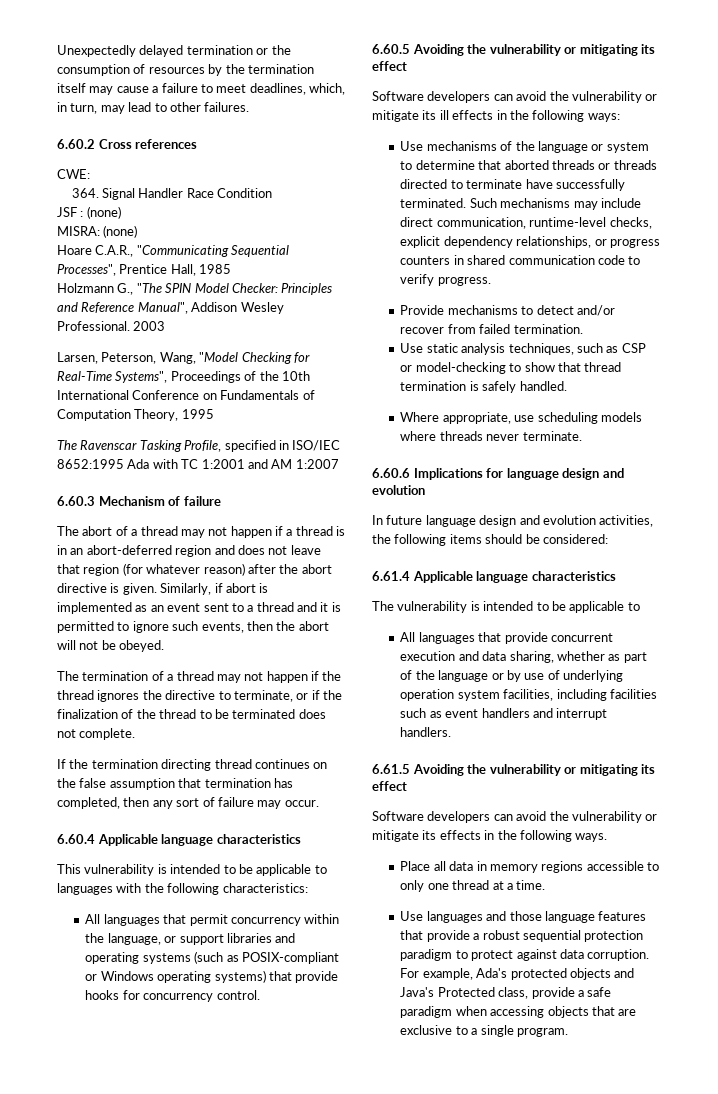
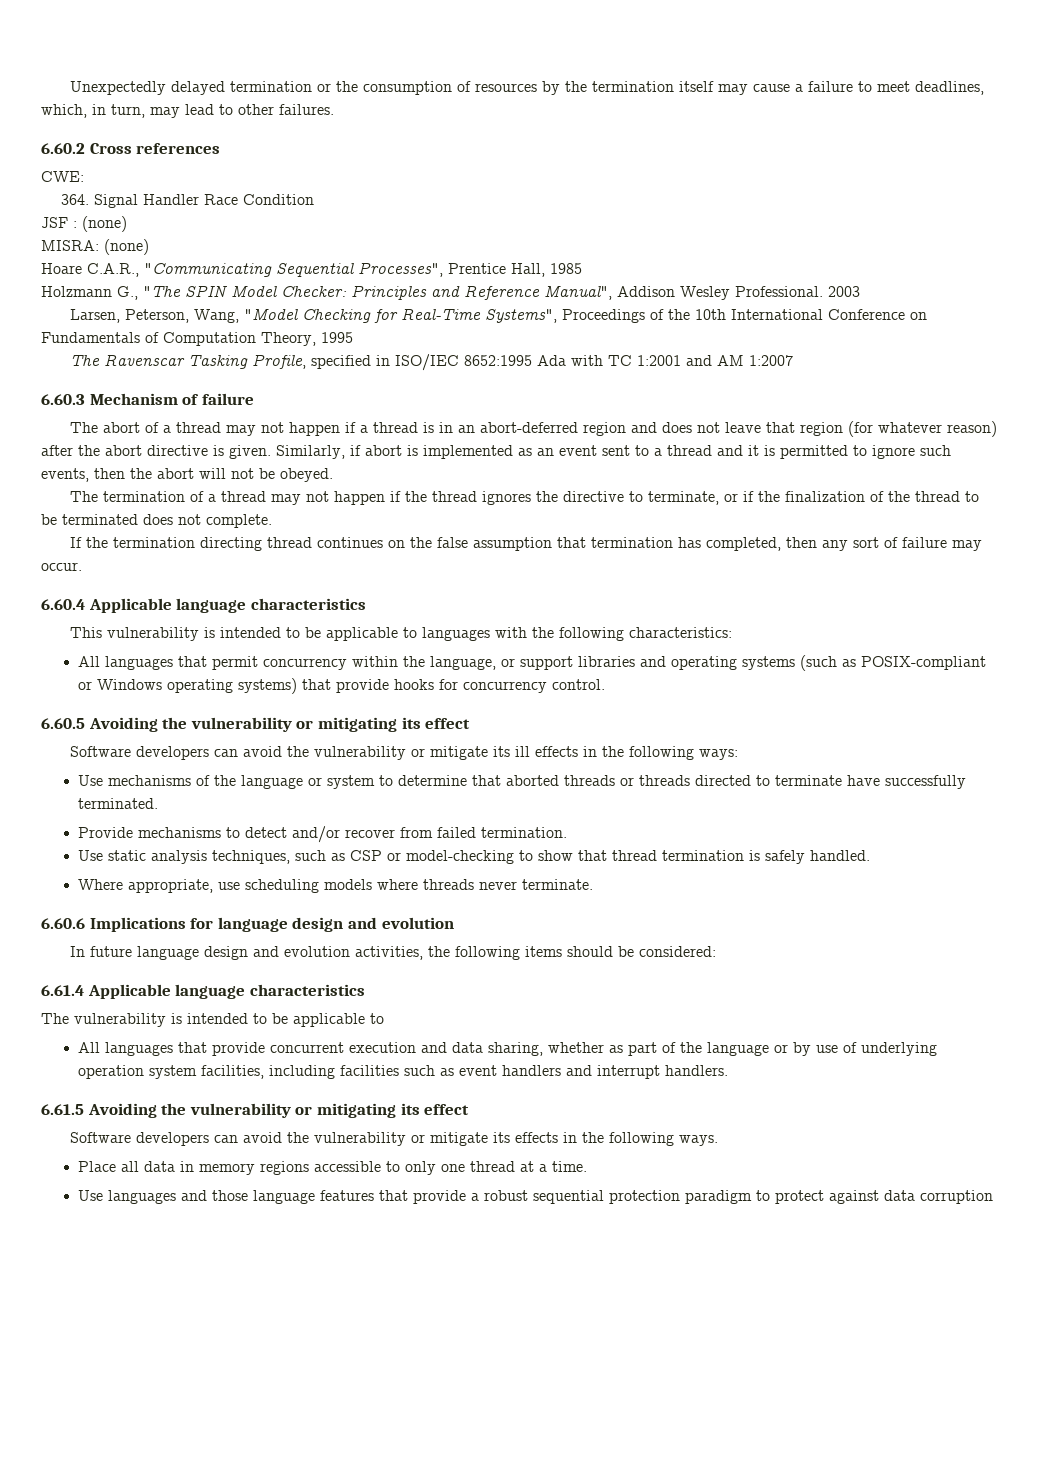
- Such mechanisms may include direct communication, runtime-level checks, explicit dependency relationships, or progress counters in shared communication code to verify progress.
- Use languages and those language features that provide a robust sequential protection paradigm to protect against data corruption. For example, Ada's protected objects and Java's Protected class, provide a safe paradigm when accessing objects that are exclusive to a single program.
+ Use languages and those language features that provide a robust sequential protection paradigm to protect against data corruption

